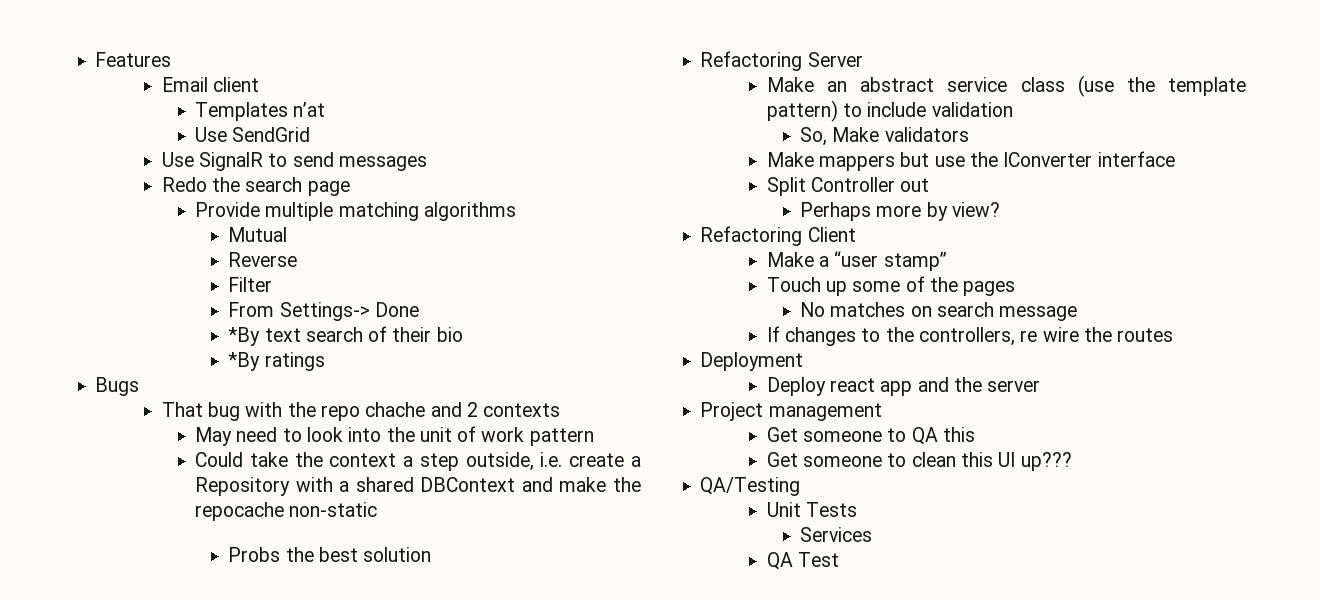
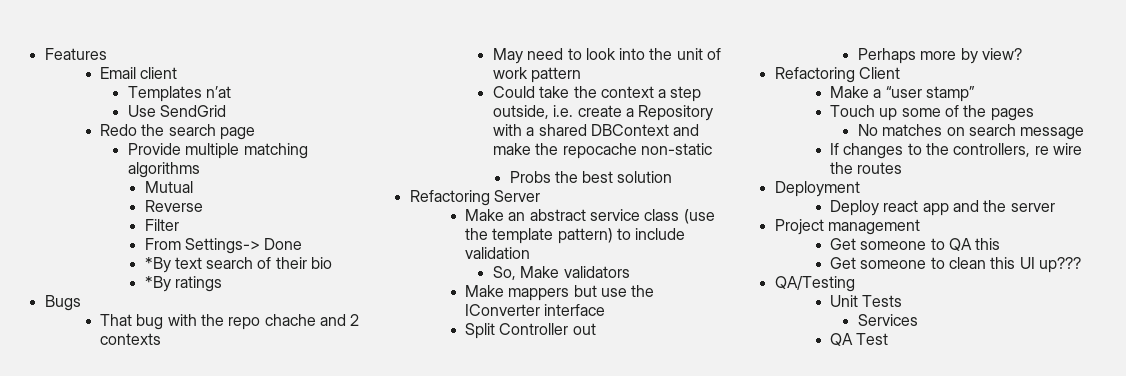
- Use SignalR to send messages

